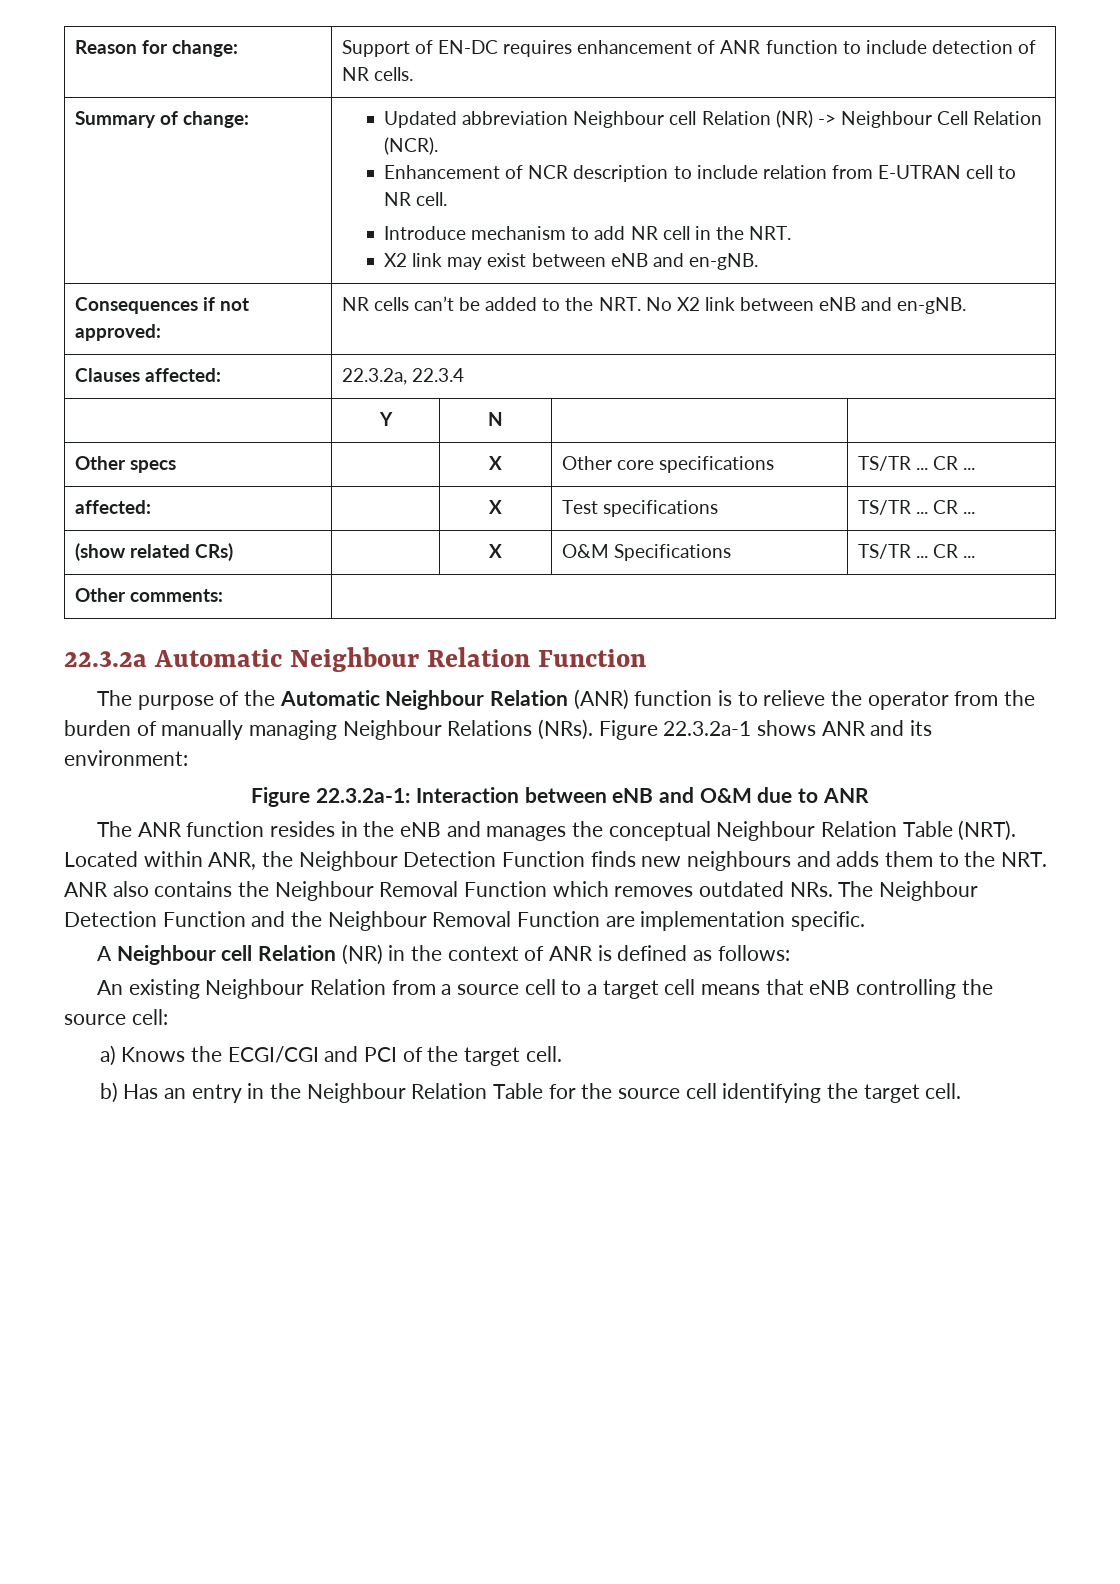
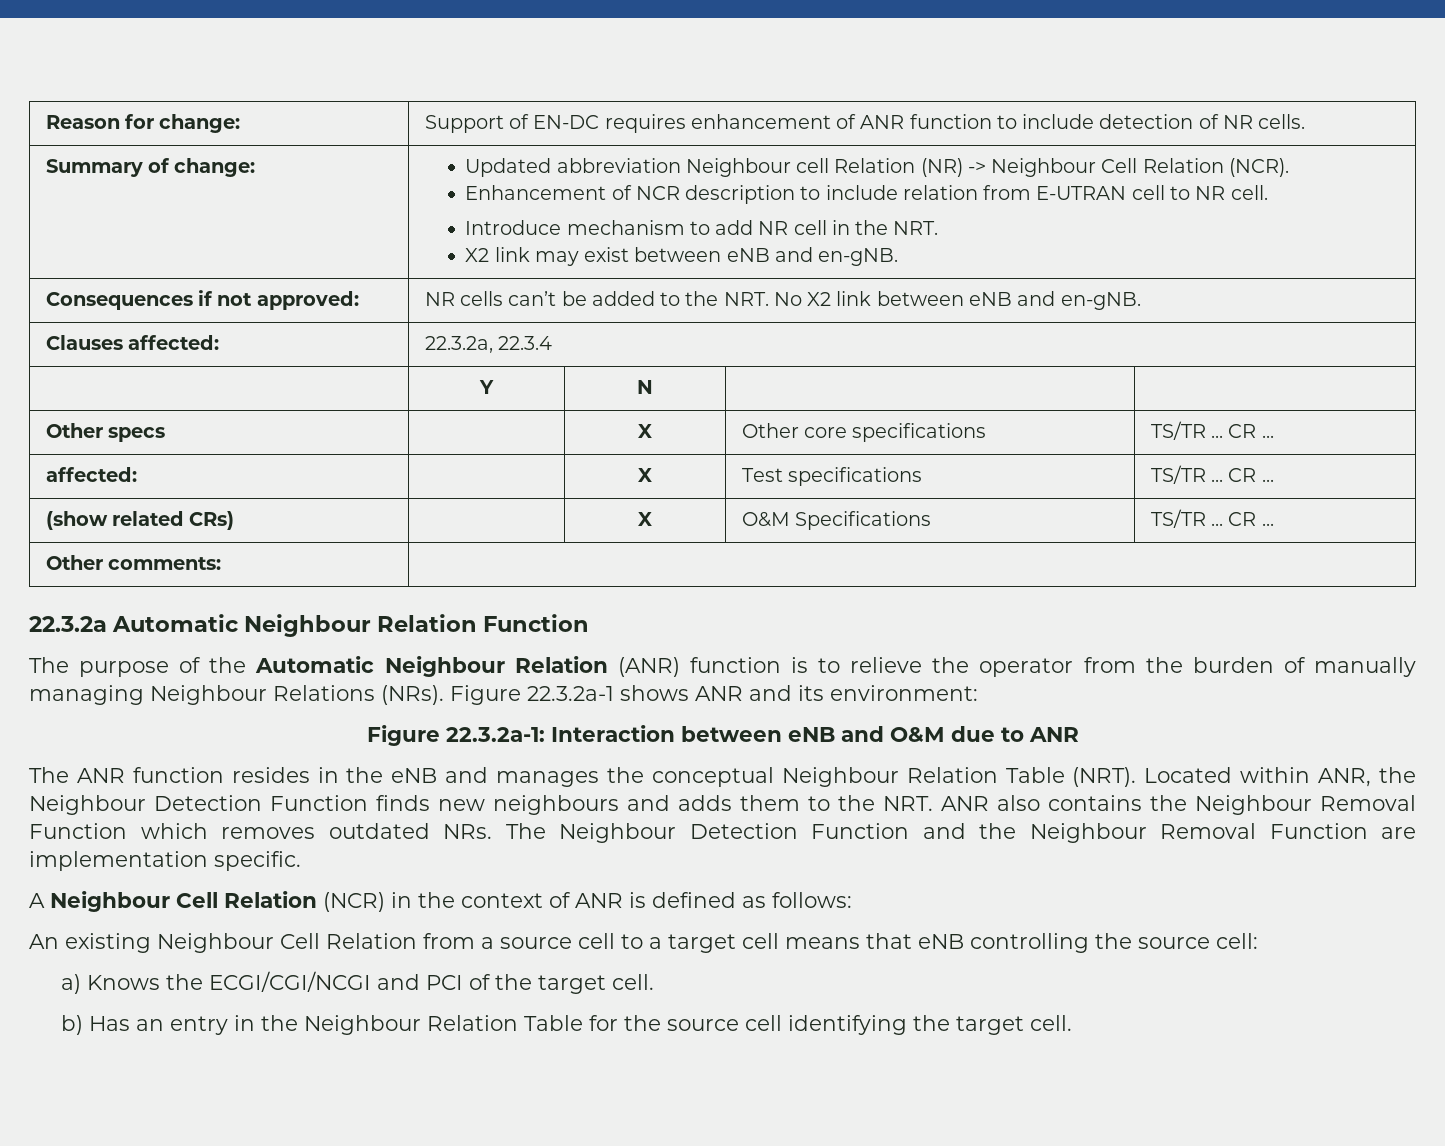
- A Neighbour cell Relation (NR) in the context of ANR is defined as follows:
+ A Neighbour Cell Relation (NCR) in the context of ANR is defined as follows:
- An existing Neighbour Relation from a source cell to a target cell means that eNB controlling the source cell:
+ An existing Neighbour Cell Relation from a source cell to a target cell means that eNB controlling the source cell:
- a) Knows the ECGI/CGI and PCI of the target cell.
+ a) Knows the ECGI/CGI/NCGI and PCI of the target cell.

